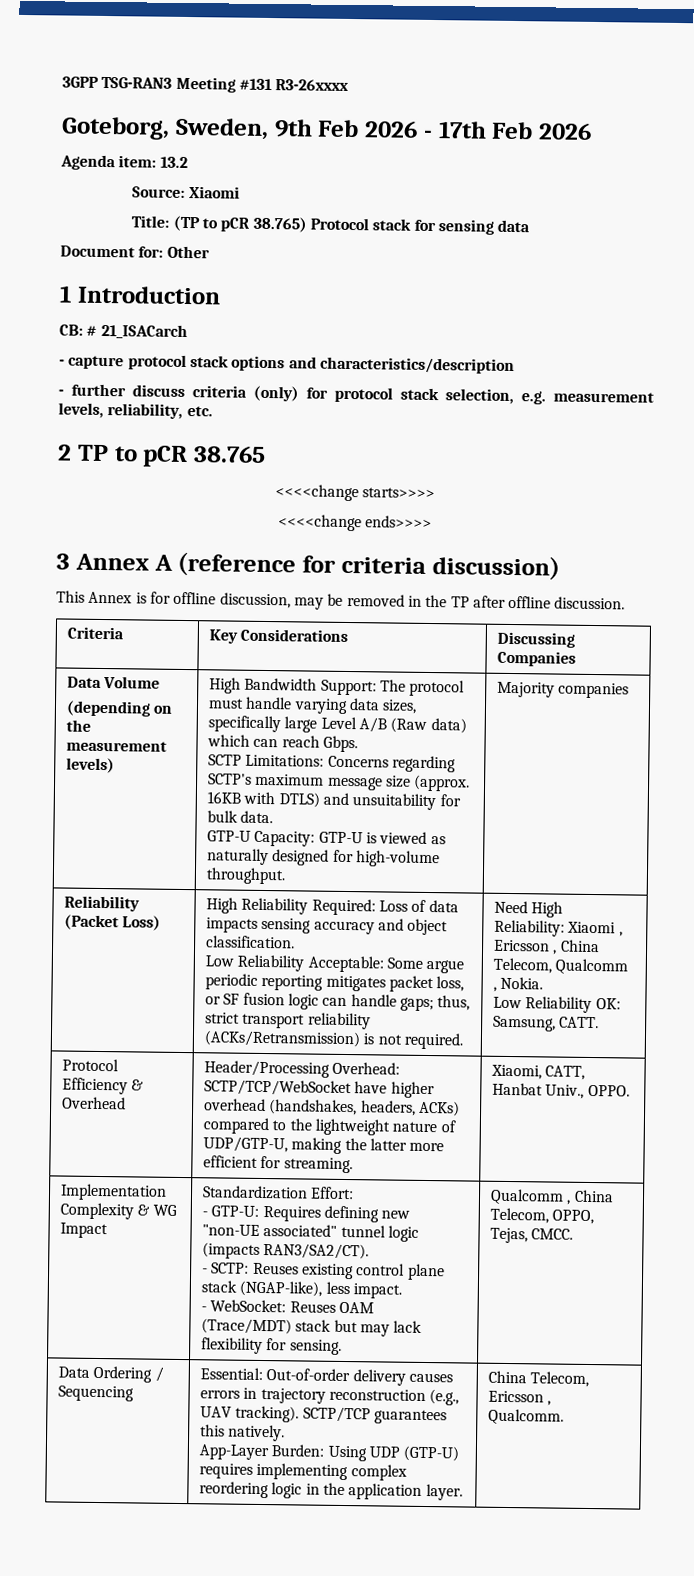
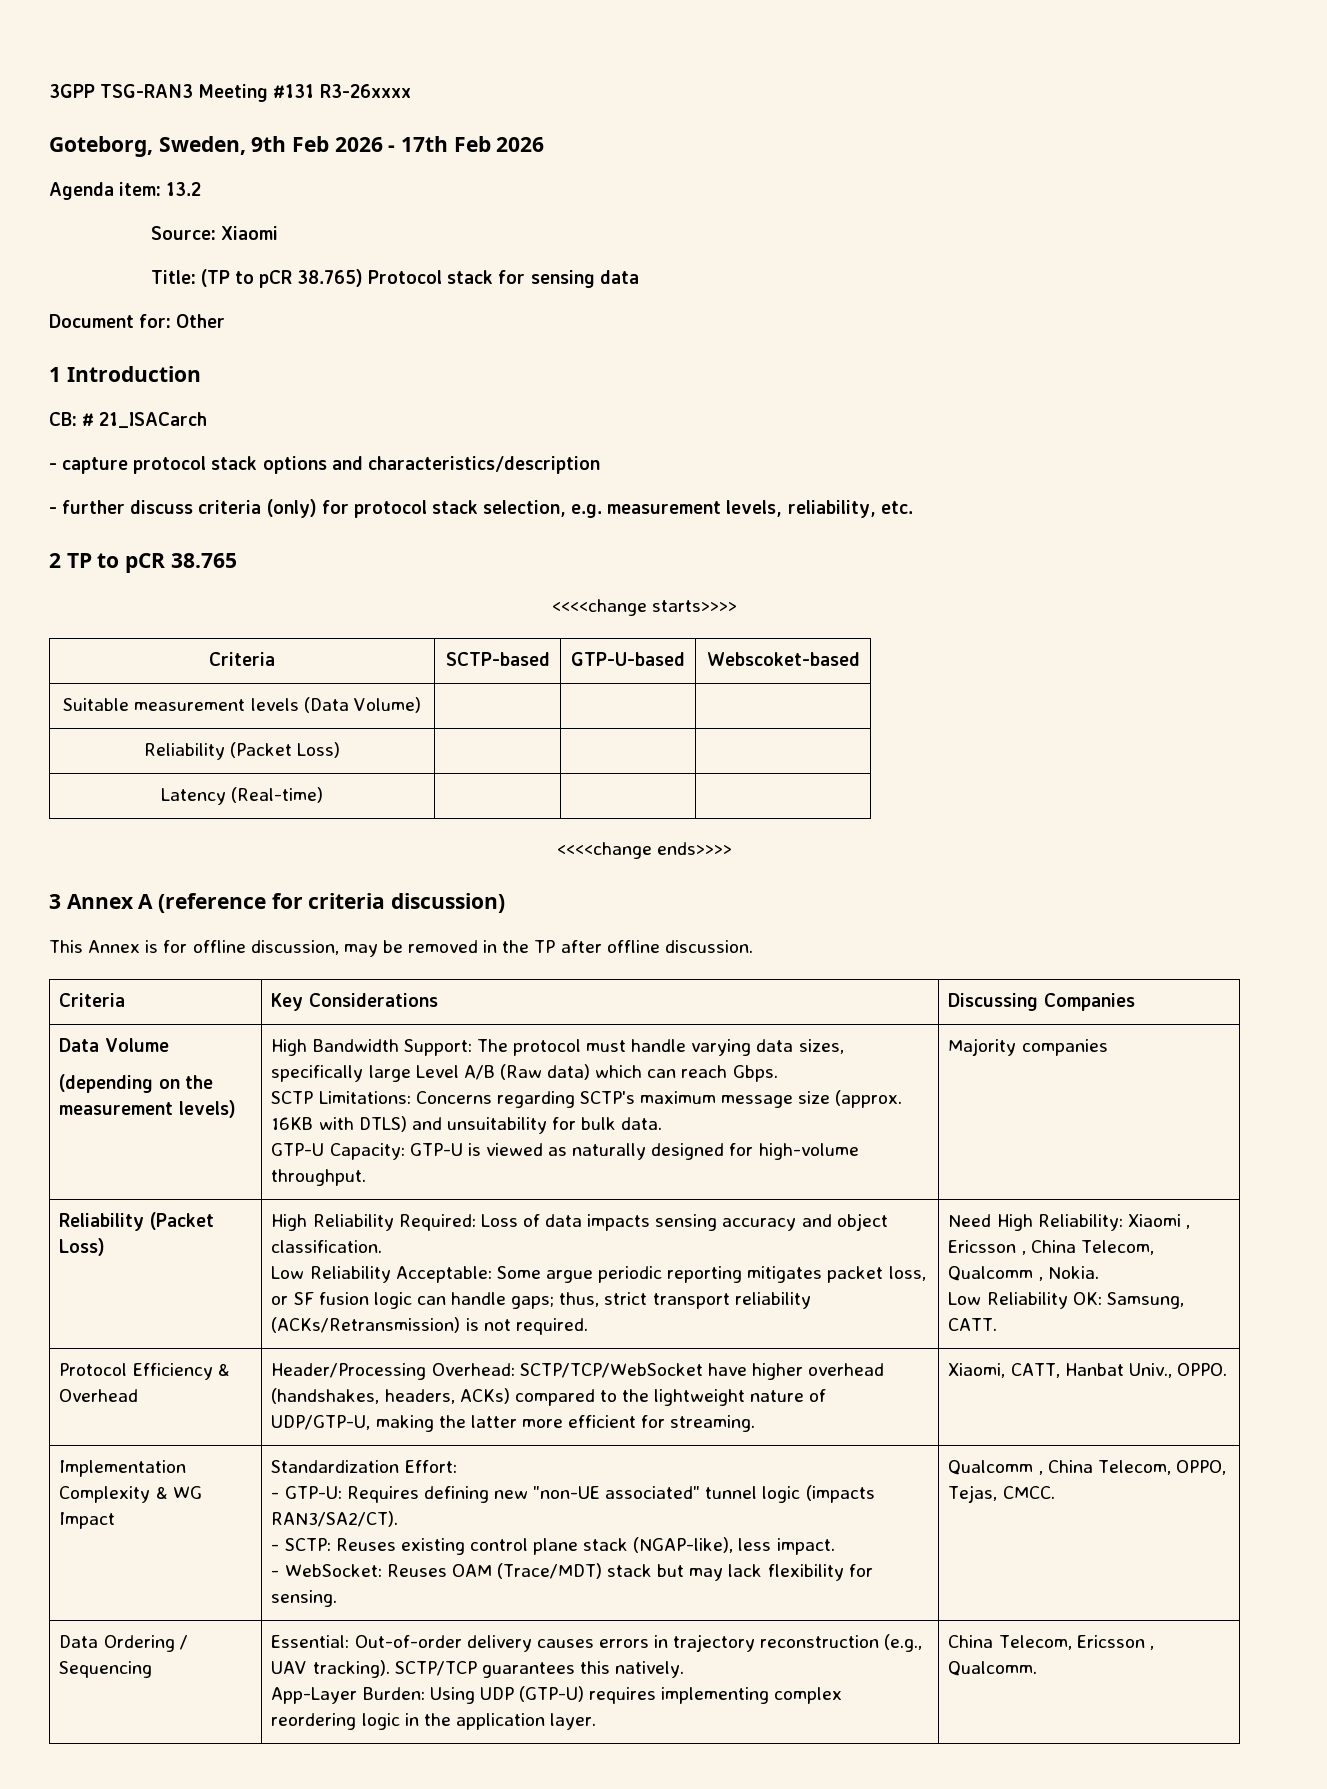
+ Criteria | SCTP-based | GTP-U-based | Webscoket-based
+ Suitable measurement levels (Data Volume) | | |
+ Reliability (Packet Loss) | | |
+ Latency (Real-time) | | |

